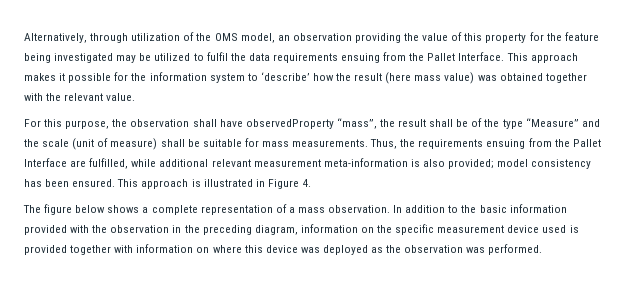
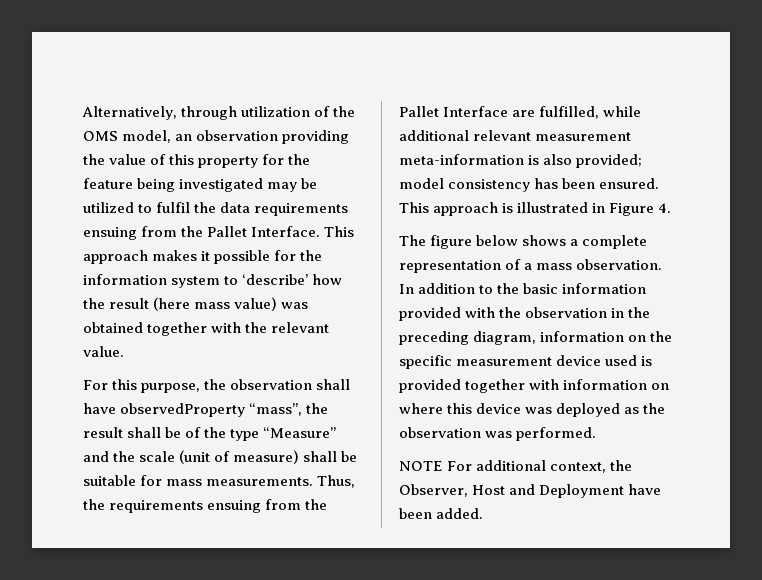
+ NOTE For additional context, the Observer, Host and Deployment have been added.

